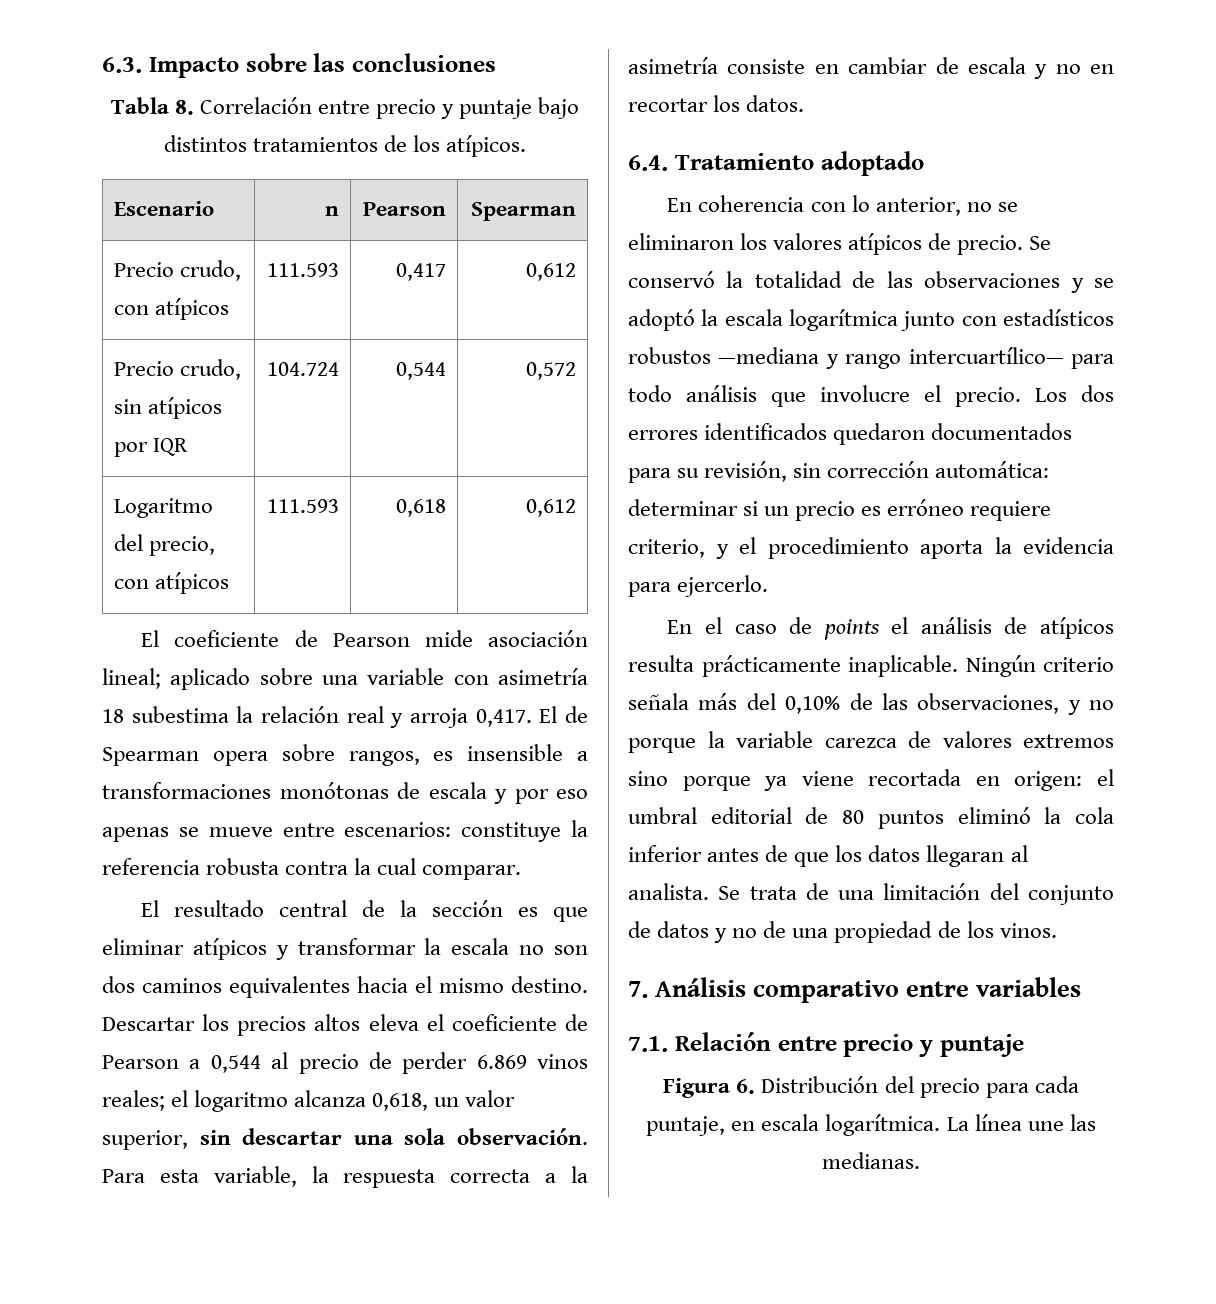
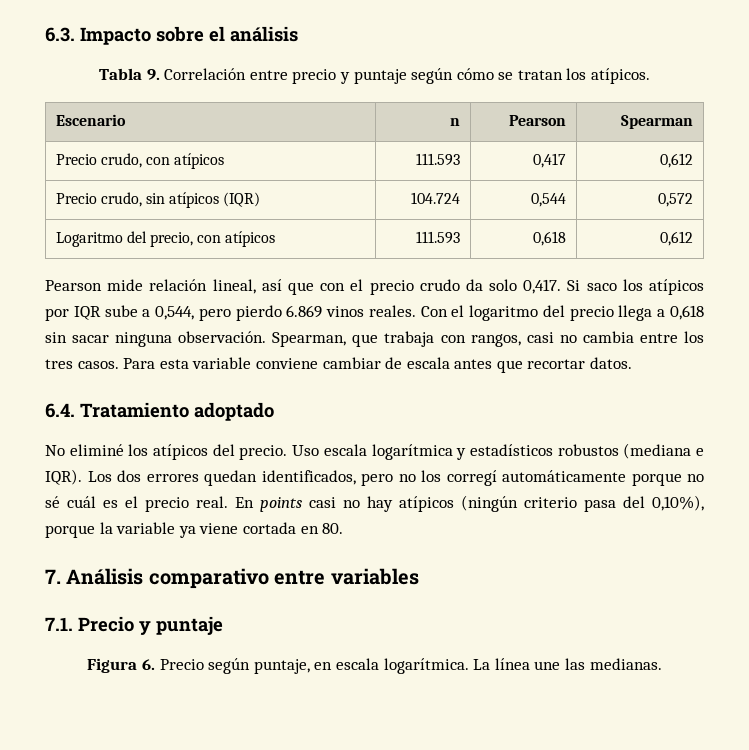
- 6.3. Impacto sobre las conclusiones
+ 6.3. Impacto sobre el análisis
- Tabla 8. Correlación entre precio y puntaje bajo distintos tratamientos de los atípicos.
+ Tabla 9. Correlación entre precio y puntaje según cómo se tratan los atípicos.
- Precio crudo, sin atípicos por IQR | 104.724 | 0,544 | 0,572
+ Precio crudo, sin atípicos (IQR) | 104.724 | 0,544 | 0,572
- El coeficiente de Pearson mide asociación lineal; aplicado sobre una variable con asimetría 18 subestima la relación real y arroja 0,417. El de Spearman opera sobre rangos, es insensible a transformaciones monótonas de escala y por eso apenas se mueve entre escenarios: constituye la referencia robusta contra la cual comparar.
- El resultado central de la sección es que eliminar atípicos y transformar la escala no son dos caminos equivalentes hacia el mismo destino. Descartar los precios altos eleva el coeficiente de Pearson a 0,544 al precio de perder 6.869 vinos reales; el logaritmo alcanza 0,618, un valor superior, sin descartar una sola observación. Para esta variable, la respuesta correcta a la asimetría consiste en cambiar de escala y no en recortar los datos.
+ Pearson mide relación lineal, así que con el precio crudo da solo 0,417. Si saco los atípicos por IQR sube a 0,544, pero pierdo 6.869 vinos reales. Con el logaritmo del precio llega a 0,618 sin sacar ninguna observación. Spearman, que trabaja con rangos, casi no cambia entre los tres casos. Para esta variable conviene cambiar de escala antes que recortar datos.
  6.4. Tratamiento adoptado
- En coherencia con lo anterior, no se eliminaron los valores atípicos de precio. Se conservó la totalidad de las observaciones y se adoptó la escala logarítmica junto con estadísticos robustos —mediana y rango intercuartílico— para todo análisis que involucre el precio. Los dos errores identificados quedaron documentados para su revisión, sin corrección automática: determinar si un precio es erróneo requiere criterio, y el procedimiento aporta la evidencia para ejercerlo.
- En el caso de points el análisis de atípicos resulta prácticamente inaplicable. Ningún criterio señala más del 0,10% de las observaciones, y no porque la variable carezca de valores extremos sino porque ya viene recortada en origen: el umbral editorial de 80 puntos eliminó la cola inferior antes de que los datos llegaran al analista. Se trata de una limitación del conjunto de datos y no de una propiedad de los vinos.
+ No eliminé los atípicos del precio. Uso escala logarítmica y estadísticos robustos (mediana e IQR). Los dos errores quedan identificados, pero no los corregí automáticamente porque no sé cuál es el precio real. En points casi no hay atípicos (ningún criterio pasa del 0,10%), porque la variable ya viene cortada en 80.
- 7.1. Relación entre precio y puntaje
+ 7.1. Precio y puntaje
- Figura 6. Distribución del precio para cada puntaje, en escala logarítmica.
+ Figura 6. Precio según puntaje, en escala logarítmica.

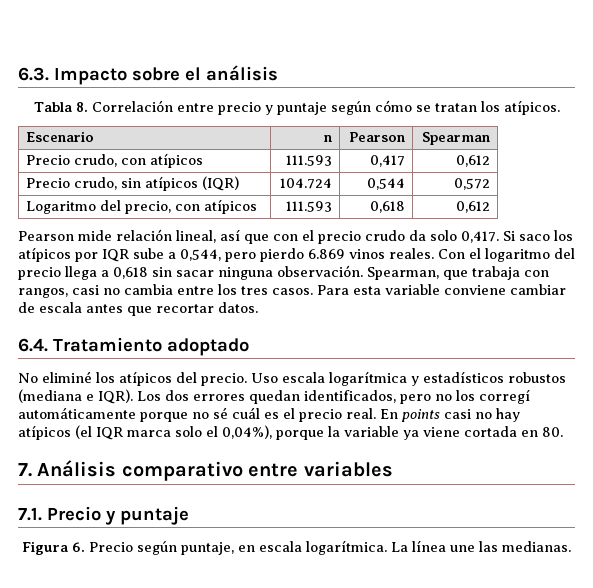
- Tabla 9. Correlación entre precio y puntaje según cómo se tratan los atípicos.
+ Tabla 8. Correlación entre precio y puntaje según cómo se tratan los atípicos.
- En points casi no hay atípicos (ningún criterio pasa del 0,10%), porque la variable ya viene cortada en 80.
+ En points casi no hay atípicos (el IQR marca solo el 0,04%), porque la variable ya viene cortada en 80.

